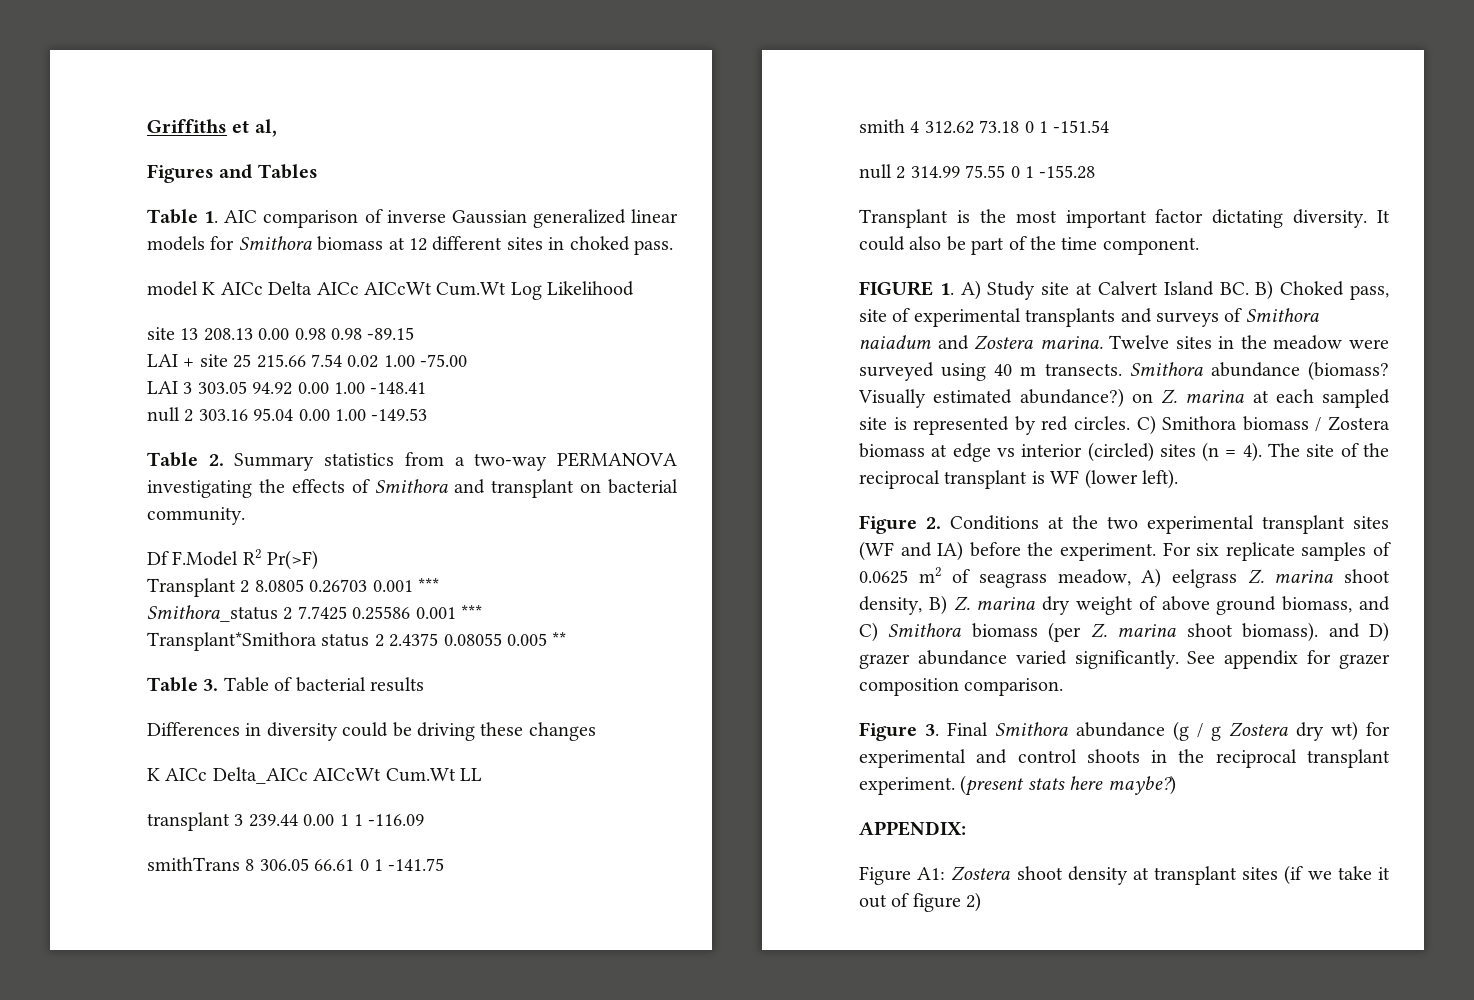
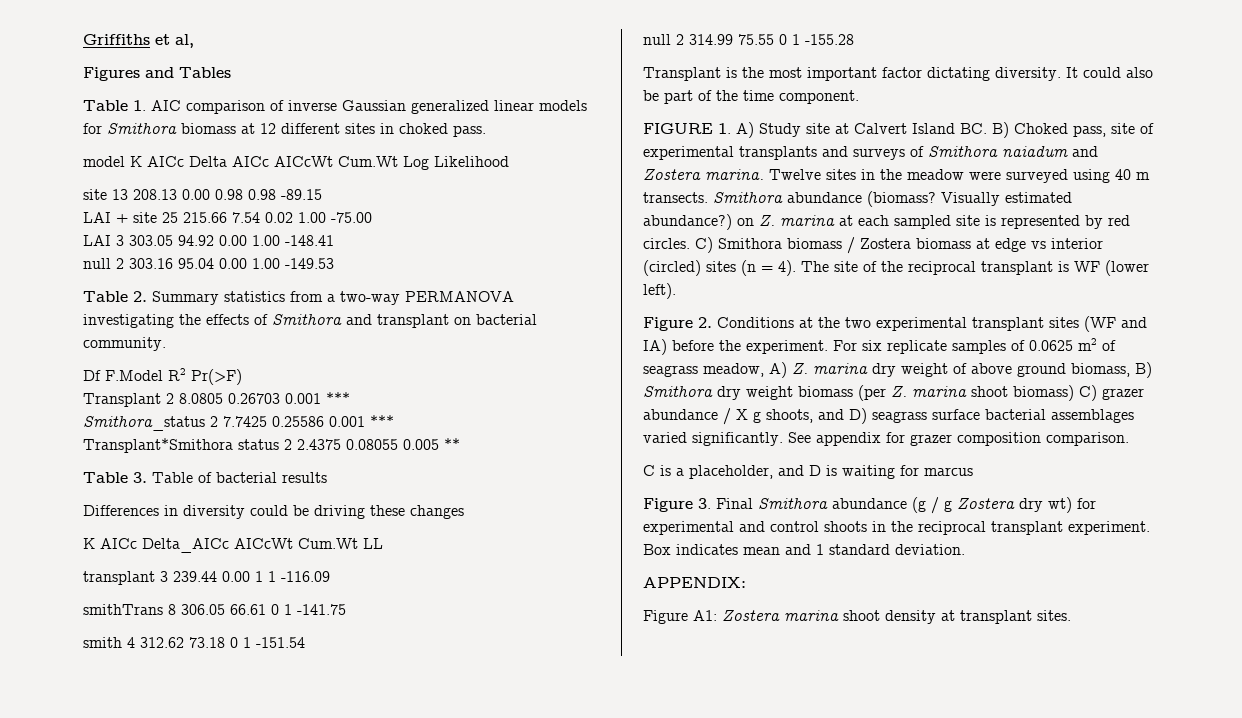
- For six replicate samples of 0.0625 m2 of seagrass meadow, A) eelgrass Z. marina shoot density, B) Z. marina dry weight of above ground biomass, and C) Smithora biomass (per Z. marina shoot biomass). and D) grazer abundance varied significantly.
+ For six replicate samples of 0.0625 m2 of seagrass meadow, A) Z. marina dry weight of above ground biomass, B) Smithora dry weight biomass (per Z. marina shoot biomass) C) grazer abundance / X g shoots, and D) seagrass surface bacterial assemblages varied significantly.
+ C is a placeholder, and D is waiting for marcus
- (present stats here maybe?)
+ Box indicates mean and 1 standard deviation.
- Figure A1: Zostera shoot density at transplant sites (if we take it out of figure 2)
+ Figure A1: Zostera marina shoot density at transplant sites.

